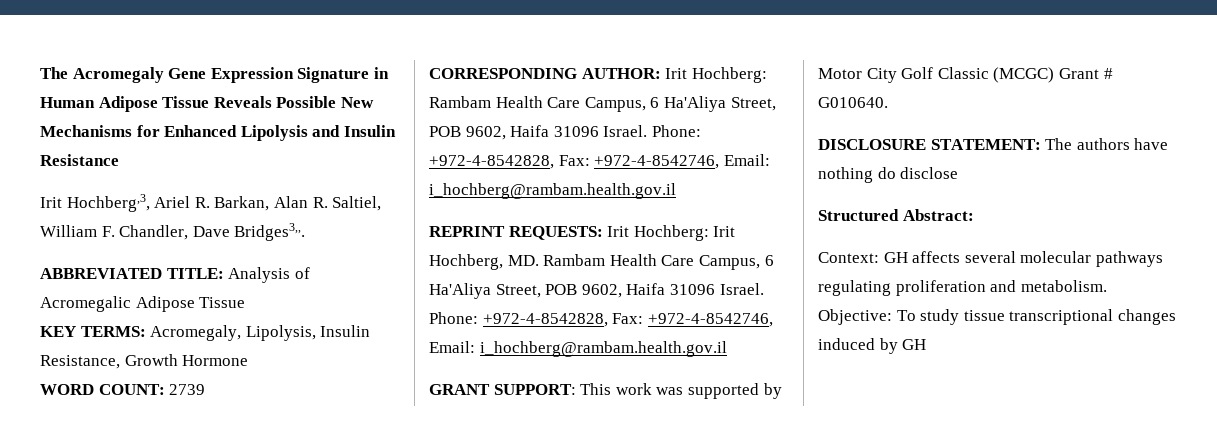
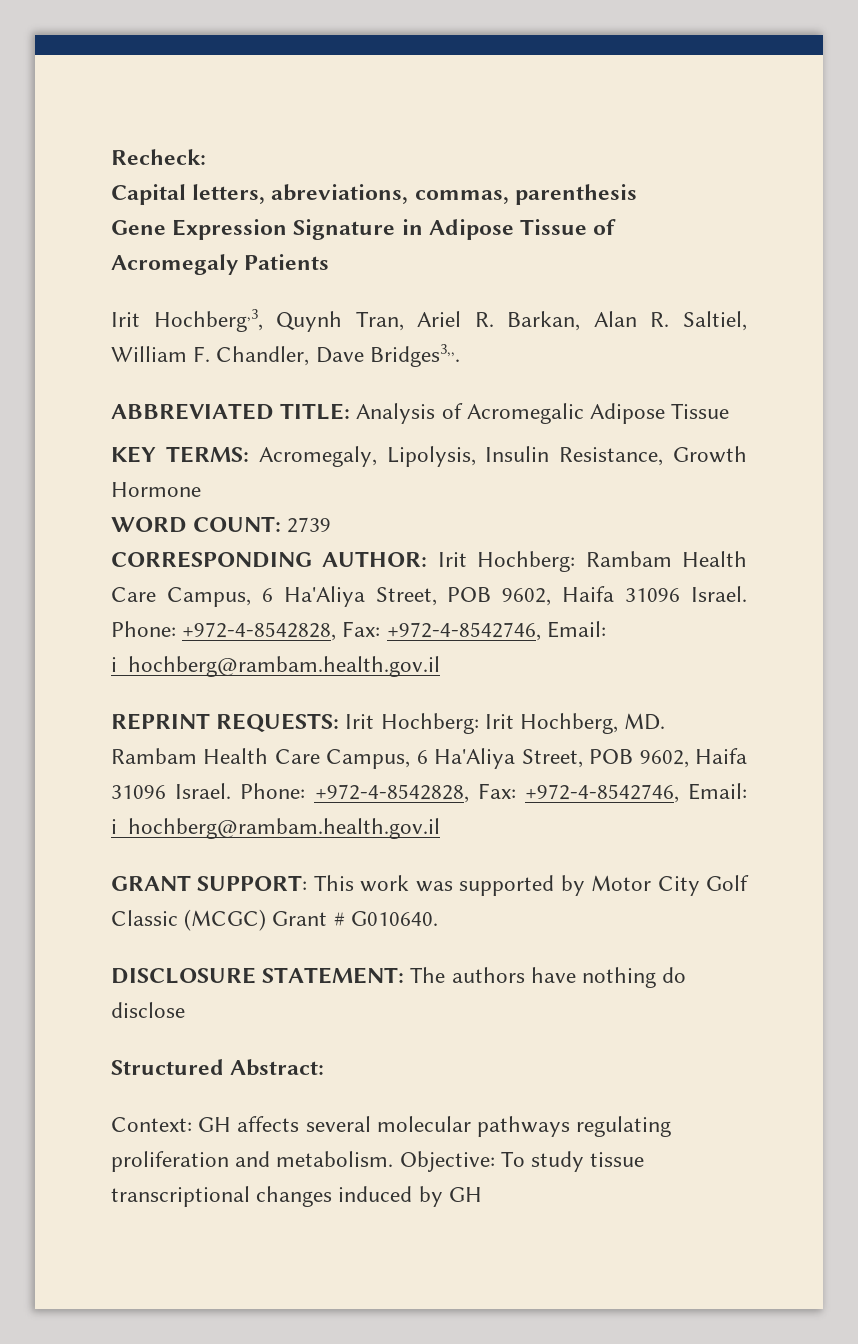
- The Acromegaly Gene Expression Signature in Human Adipose Tissue Reveals Possible New Mechanisms for Enhanced Lipolysis and Insulin Resistance
+ Recheck:
+ Capital letters, abreviations, commas, parenthesis
+ Gene Expression Signature in Adipose Tissue of Acromegaly Patients
- Irit Hochberg,3, Ariel R. Barkan, Alan R. Saltiel, William F. Chandler, Dave Bridges3,,.
+ Irit Hochberg,3, Quynh Tran, Ariel R. Barkan, Alan R. Saltiel, William F. Chandler, Dave Bridges3,,.

